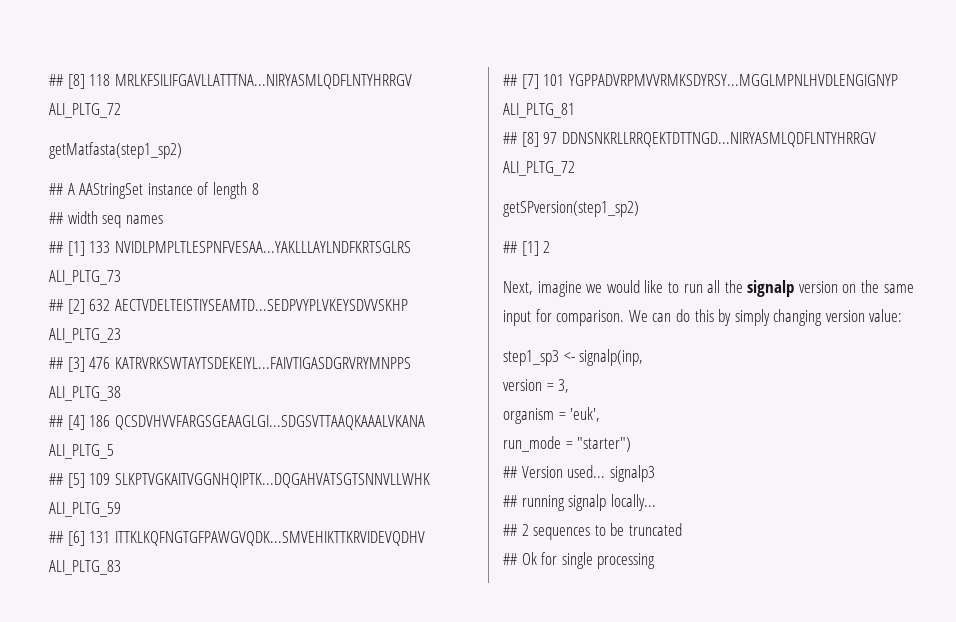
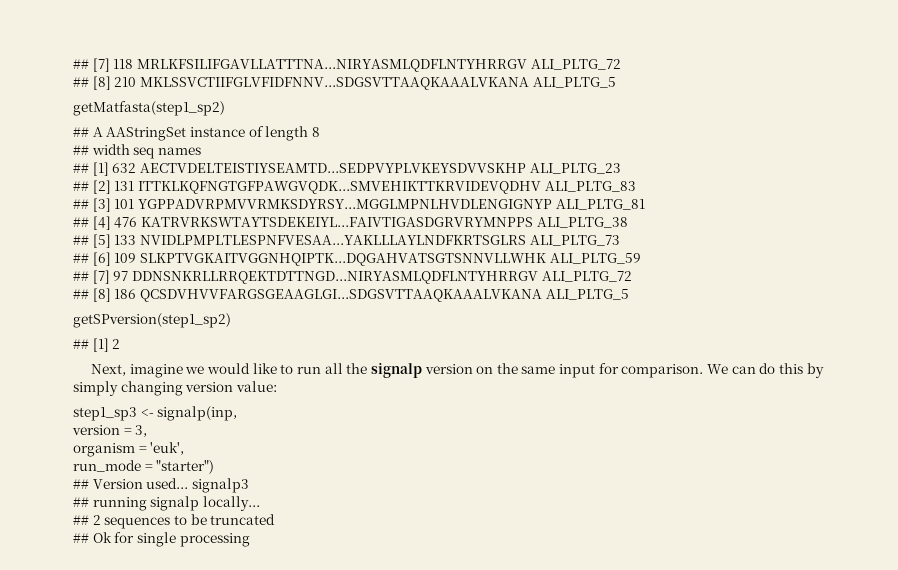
- ## [8] 118 MRLKFSILIFGAVLLATTTNA...NIRYASMLQDFLNTYHRRGV ALI_PLTG_72
+ ## [7] 118 MRLKFSILIFGAVLLATTTNA...NIRYASMLQDFLNTYHRRGV ALI_PLTG_72
+ ## [8] 210 MKLSSVCTIIFGLVFIDFNNV...SDGSVTTAAQKAAALVKANA ALI_PLTG_5
- ## [1] 133 NVIDLPMPLTLESPNFVESAA...YAKLLLAYLNDFKRTSGLRS ALI_PLTG_73
- ## [2] 632 AECTVDELTEISTIYSEAMTD...SEDPVYPLVKEYSDVVSKHP ALI_PLTG_23
- ## [3] 476 KATRVRKSWTAYTSDEKEIYL...FAIVTIGASDGRVRYMNPPS ALI_PLTG_38
- ## [4] 186 QCSDVHVVFARGSGEAAGLGI...SDGSVTTAAQKAAALVKANA ALI_PLTG_5
- ## [5] 109 SLKPTVGKAITVGGNHQIPTK...DQGAHVATSGTSNNVLLWHK ALI_PLTG_59
- ## [6] 131 ITTKLKQFNGTGFPAWGVQDK...SMVEHIKTTKRVIDEVQDHV ALI_PLTG_83
- ## [7] 101 YGPPADVRPMVVRMKSDYRSY...MGGLMPNLHVDLENGIGNYP ALI_PLTG_81
- ## [8] 97 DDNSNKRLLRRQEKTDTTNGD...NIRYASMLQDFLNTYHRRGV ALI_PLTG_72
+ ## [1] 632 AECTVDELTEISTIYSEAMTD...SEDPVYPLVKEYSDVVSKHP ALI_PLTG_23
+ ## [2] 131 ITTKLKQFNGTGFPAWGVQDK...SMVEHIKTTKRVIDEVQDHV ALI_PLTG_83
+ ## [3] 101 YGPPADVRPMVVRMKSDYRSY...MGGLMPNLHVDLENGIGNYP ALI_PLTG_81
+ ## [4] 476 KATRVRKSWTAYTSDEKEIYL...FAIVTIGASDGRVRYMNPPS ALI_PLTG_38
+ ## [5] 133 NVIDLPMPLTLESPNFVESAA...YAKLLLAYLNDFKRTSGLRS ALI_PLTG_73
+ ## [6] 109 SLKPTVGKAITVGGNHQIPTK...DQGAHVATSGTSNNVLLWHK ALI_PLTG_59
+ ## [7] 97 DDNSNKRLLRRQEKTDTTNGD...NIRYASMLQDFLNTYHRRGV ALI_PLTG_72
+ ## [8] 186 QCSDVHVVFARGSGEAAGLGI...SDGSVTTAAQKAAALVKANA ALI_PLTG_5

